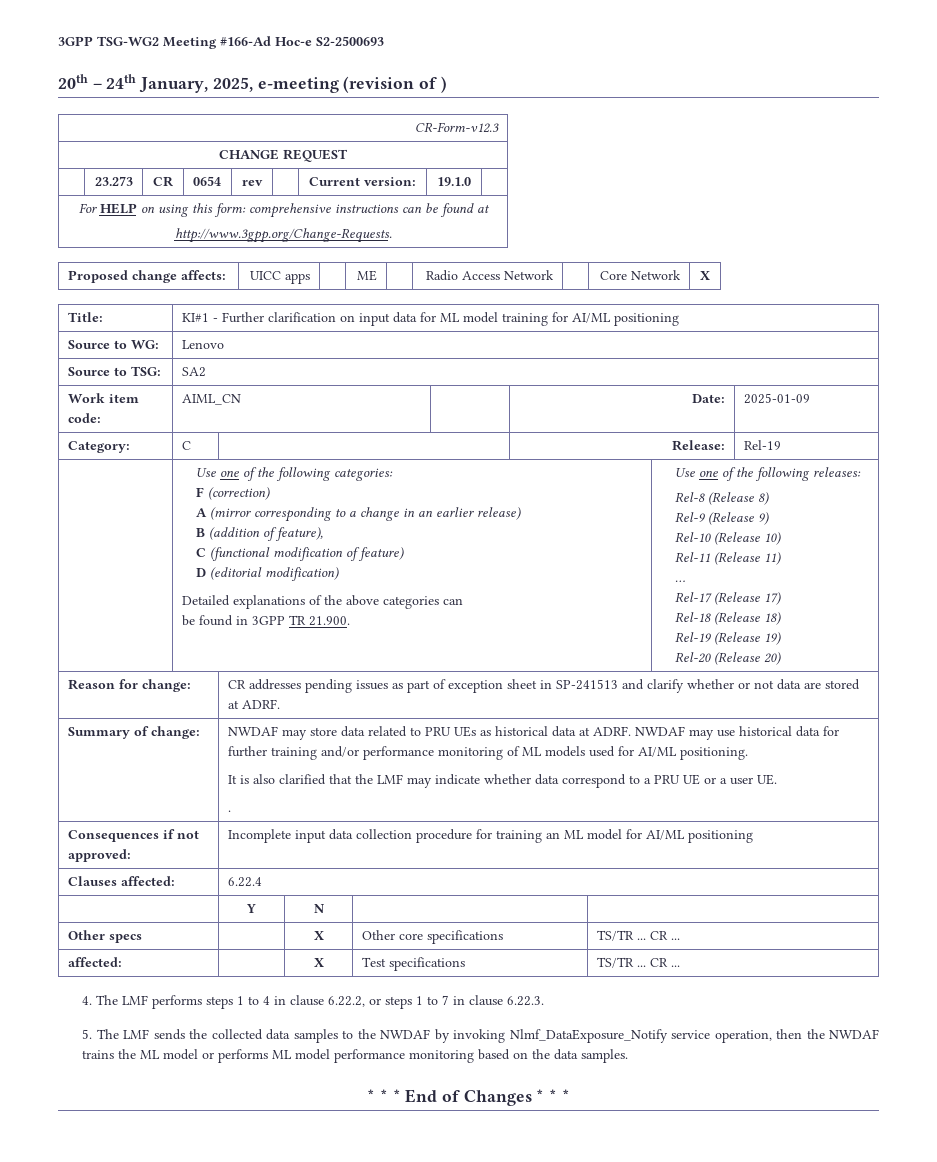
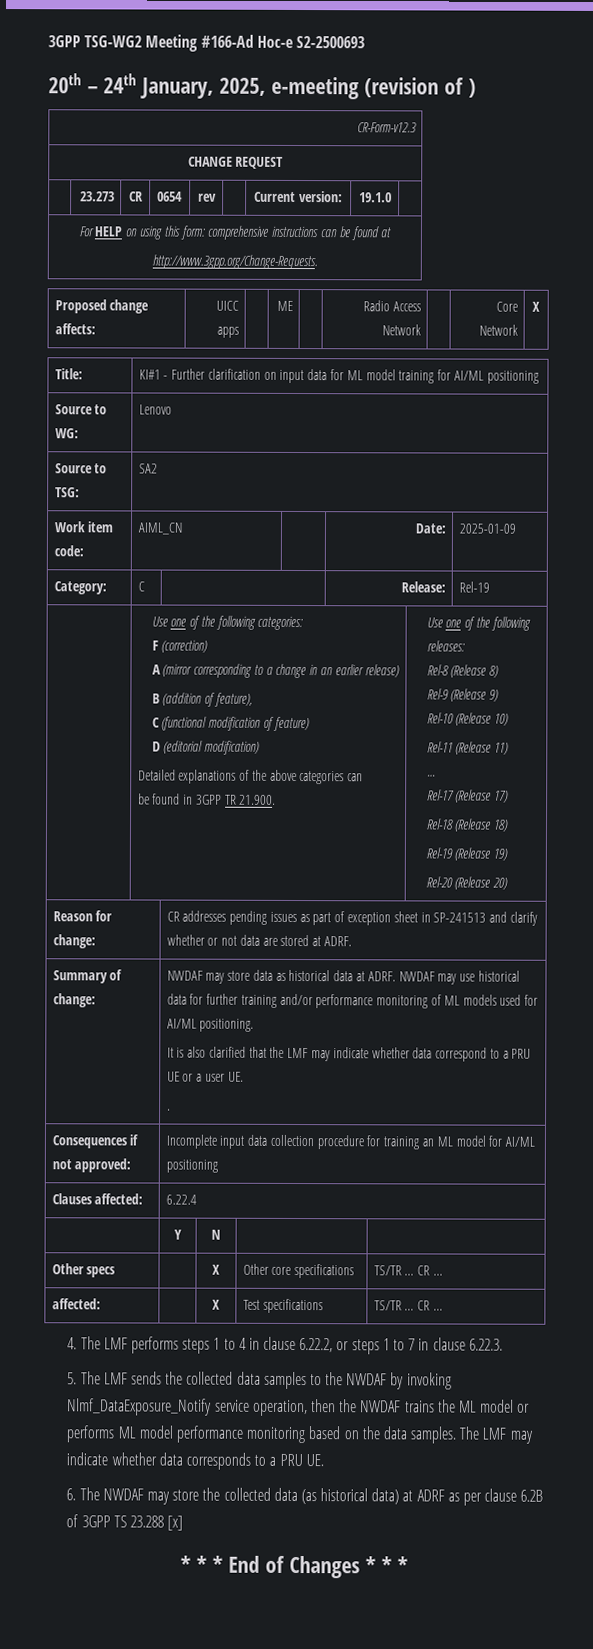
- NWDAF may store data related to PRU UEs as historical data at ADRF.
+ NWDAF may store data as historical data at ADRF.
+ The LMF may indicate whether data corresponds to a PRU UE.
+ 6. The NWDAF may store the collected data (as historical data) at ADRF as per clause 6.2B of 3GPP TS 23.288 [x]

